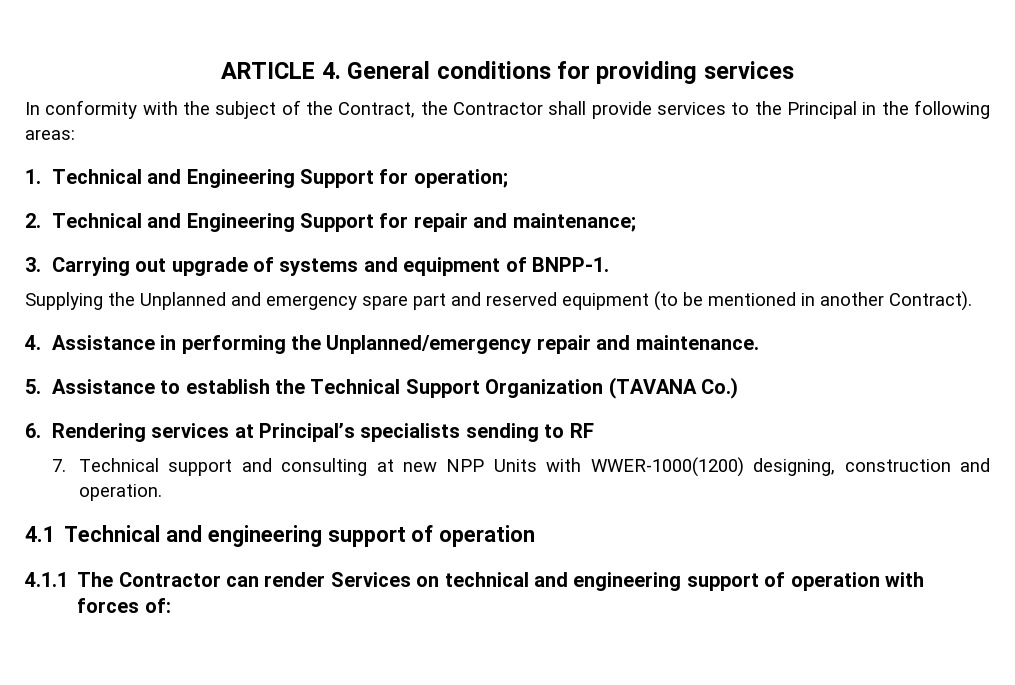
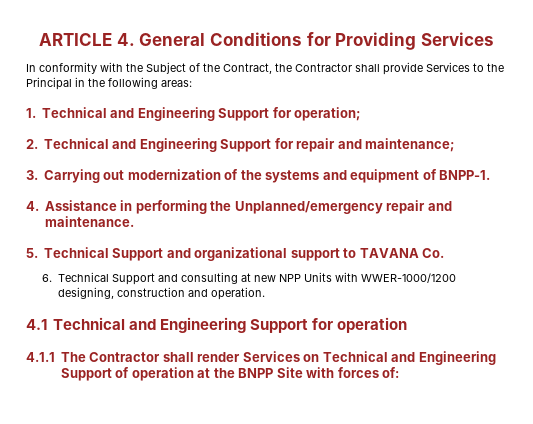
- ARTICLE 4. General conditions for providing services
+ ARTICLE 4. General Conditions for Providing Services
- In conformity with the subject of the Contract, the Contractor shall provide services to the Principal in the following areas:
+ In conformity with the Subject of the Contract, the Contractor shall provide Services to the Principal in the following areas:
- 3. Carrying out upgrade of systems and equipment of BNPP-1.
+ 3. Carrying out modernization of the systems and equipment of BNPP-1.
- Supplying the Unplanned and emergency spare part and reserved equipment (to be mentioned in another Contract).
- 5. Assistance to establish the Technical Support Organization (TAVANA Co.)
- 6. Rendering services at Principal’s specialists sending to RF
- 7. Technical support and consulting at new NPP Units with WWER-1000(1200) designing, construction and operation.
+ 5. Technical Support and organizational support to TAVANA Co.
+ 6. Technical Support and consulting at new NPP Units with WWER-1000/1200 designing, construction and operation.
- 4.1 Technical and engineering support of operation
+ 4.1 Technical and Engineering Support for operation
- 4.1.1 The Contractor can render Services on technical and engineering support of operation with forces of:
+ 4.1.1 The Contractor shall render Services on Technical and Engineering Support of operation at the BNPP Site with forces of:

